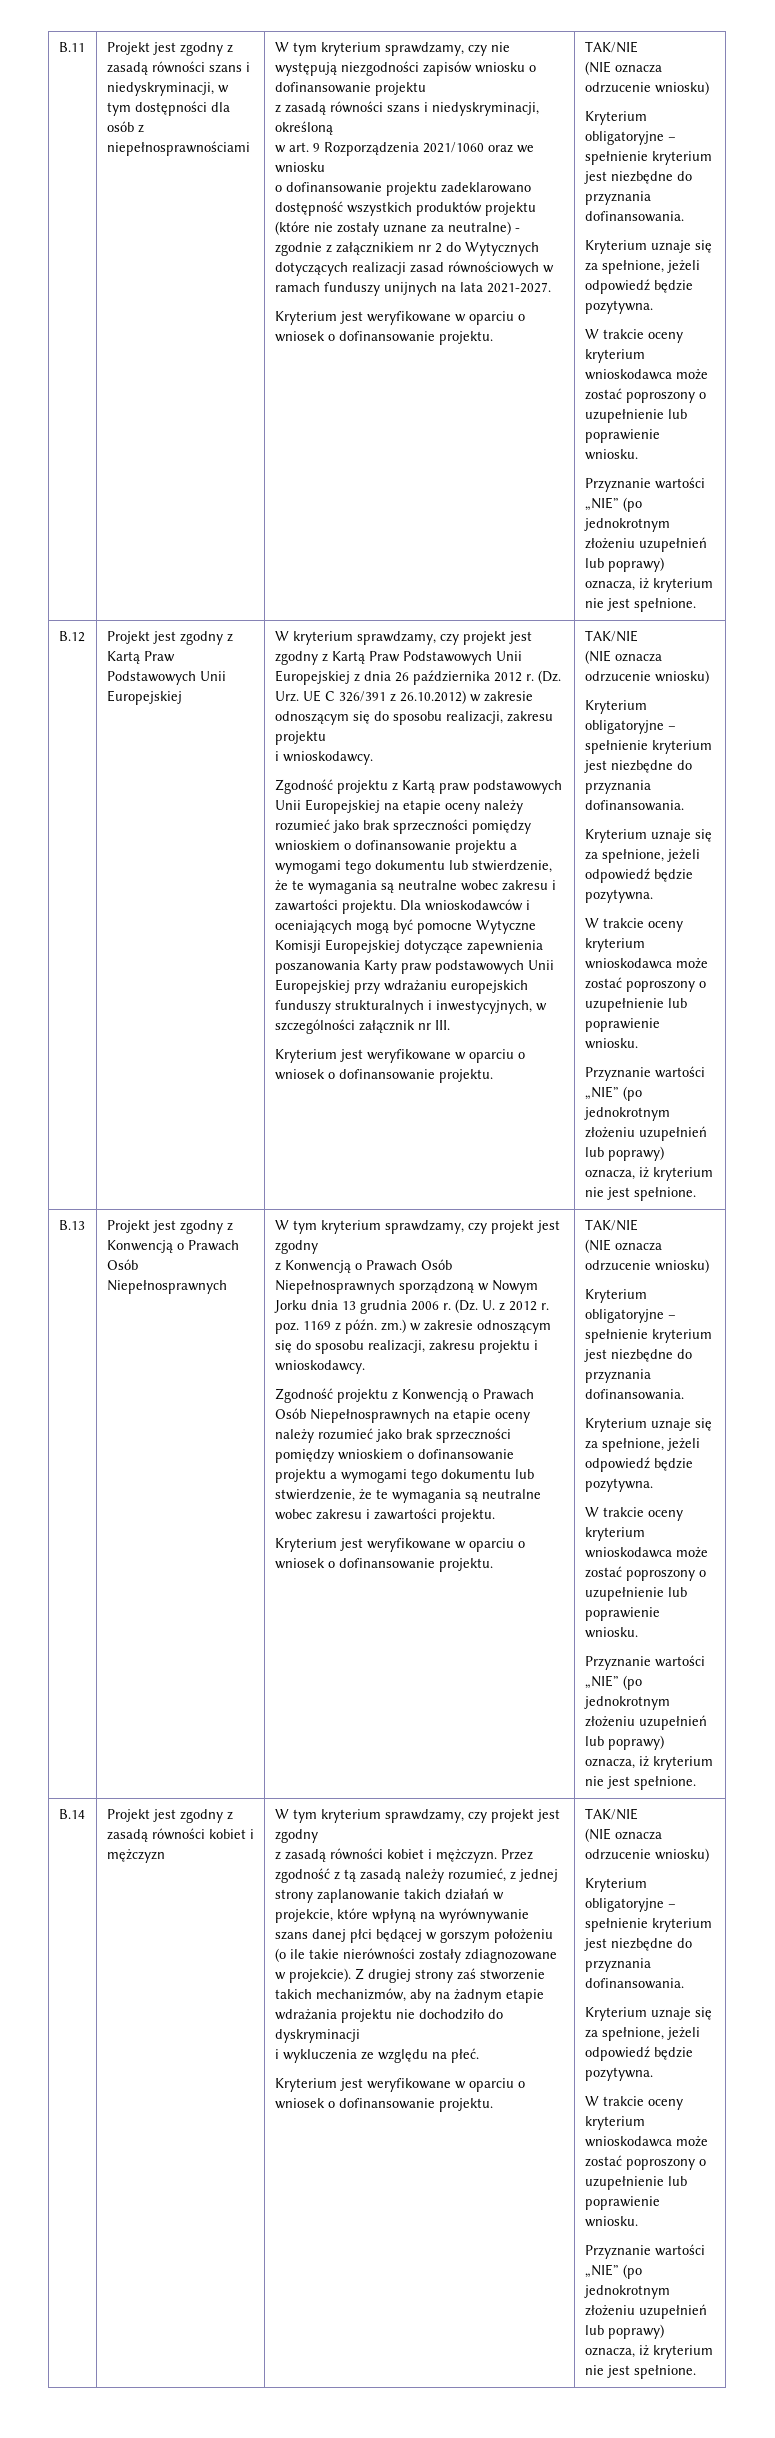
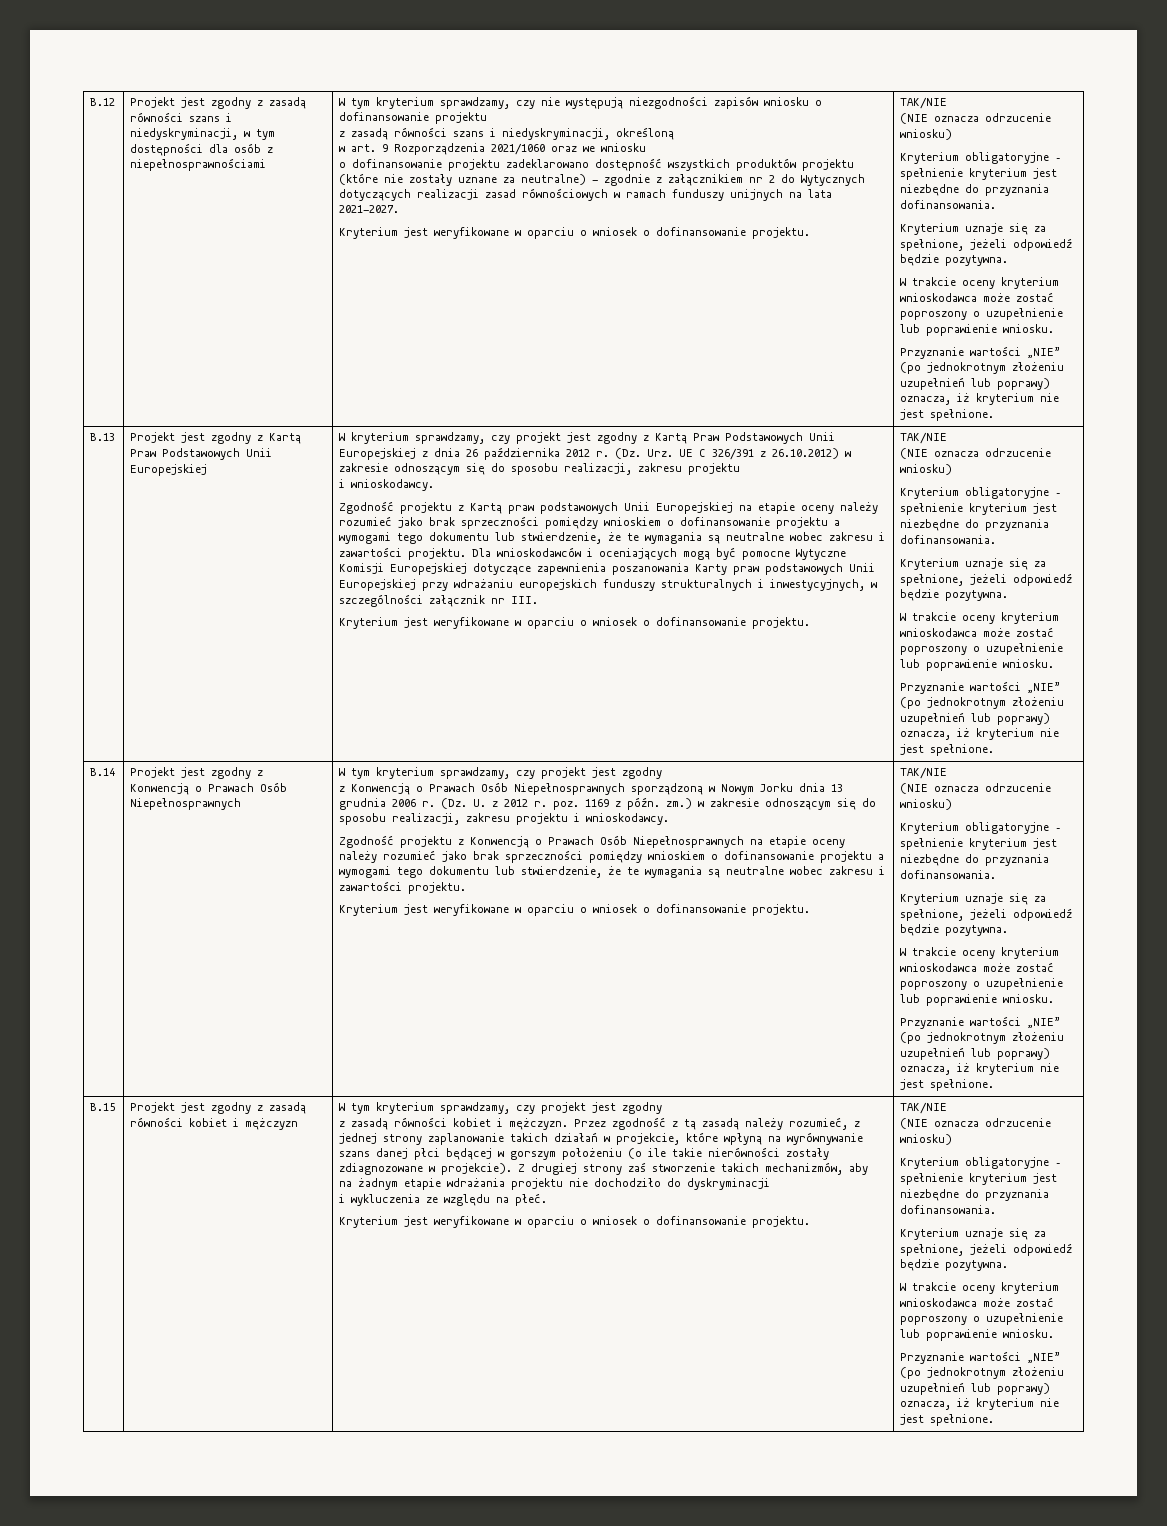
- B.11
+ B.12
- B.12
+ B.13
- B.13
+ B.14
- B.14
+ B.15

